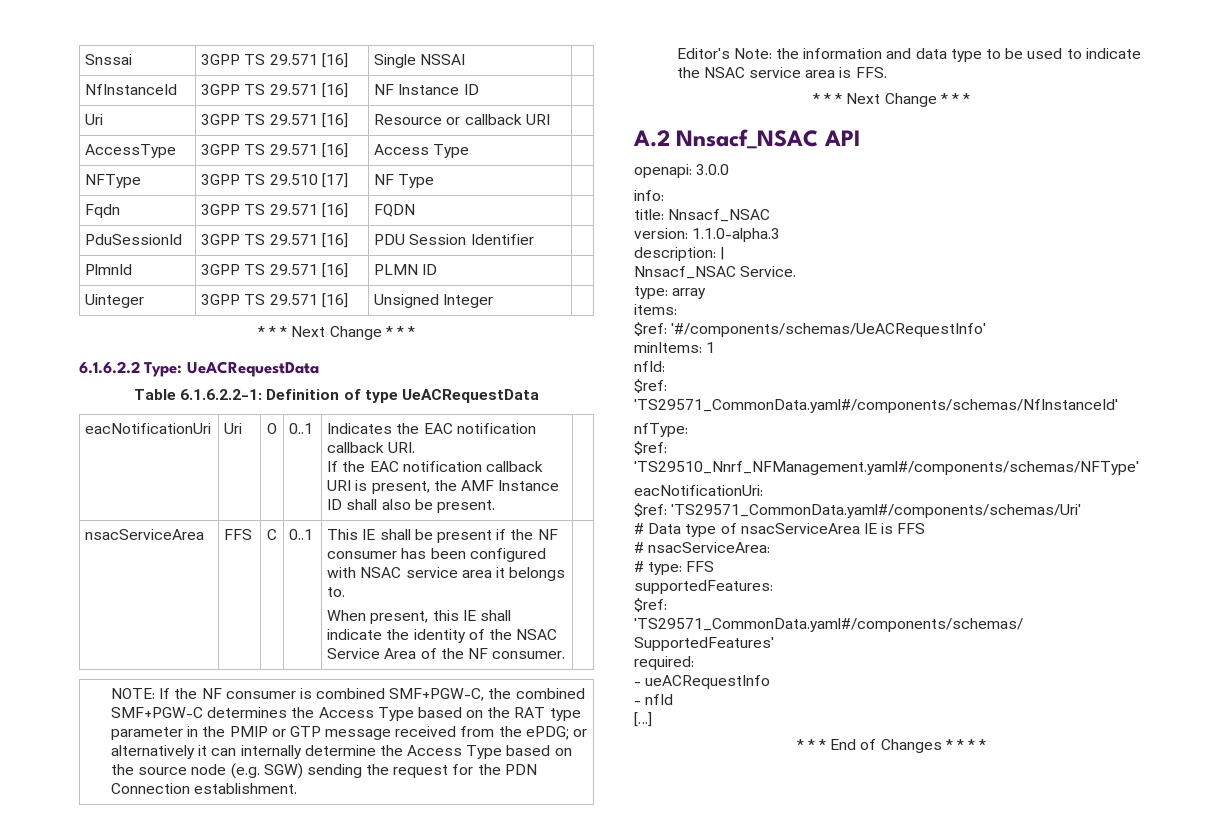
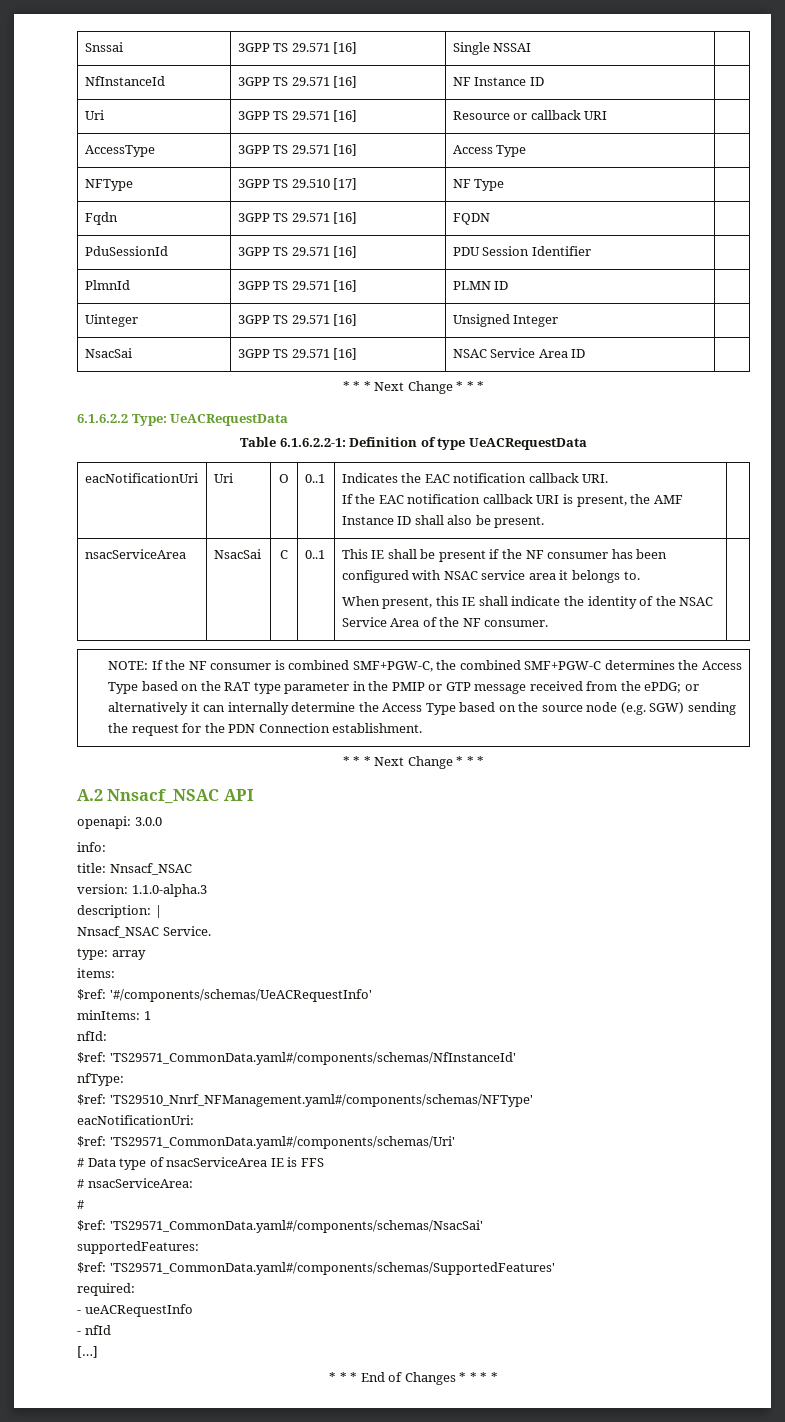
+ NsacSai | 3GPP TS 29.571 [16] | NSAC Service Area ID |
- nsacServiceArea | FFS | C | 0..1 | This IE shall be present if the NF consumer has been configured with NSAC service area it belongs to.
+ nsacServiceArea | NsacSai | C | 0..1 | This IE shall be present if the NF consumer has been configured with NSAC service area it belongs to.
- Editor's Note: the information and data type to be used to indicate the NSAC service area is FFS.
  # nsacServiceArea:
- # type: FFS
+ #
+ $ref: 'TS29571_CommonData.yaml#/components/schemas/NsacSai'

